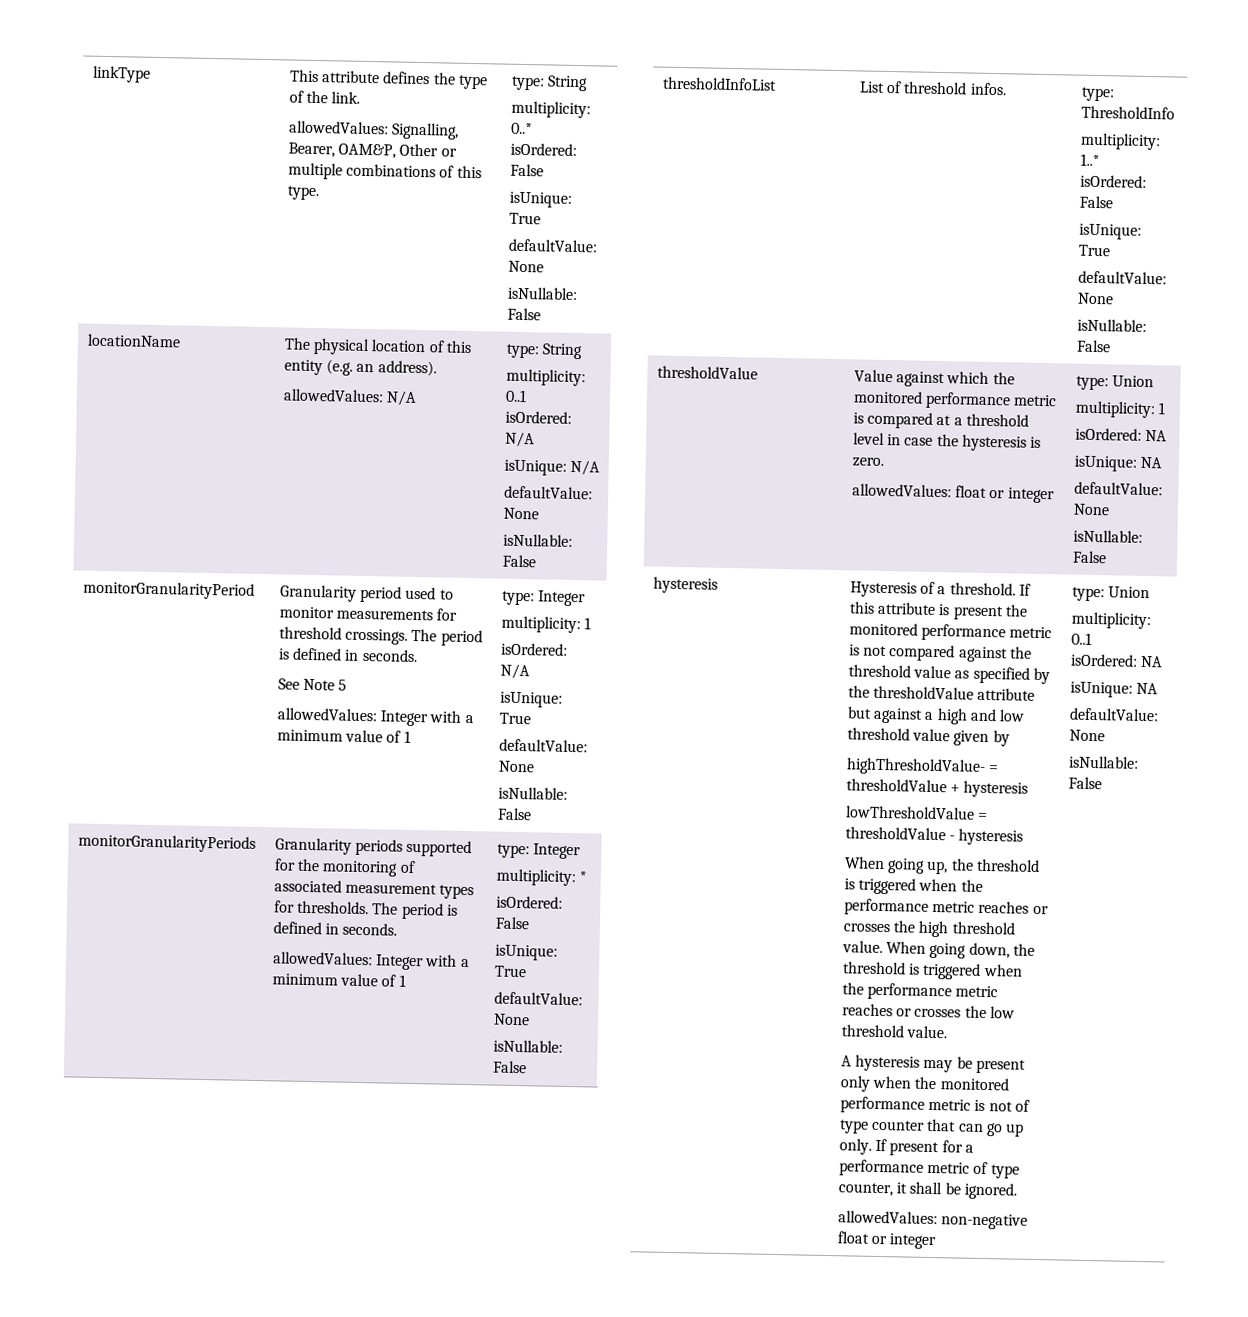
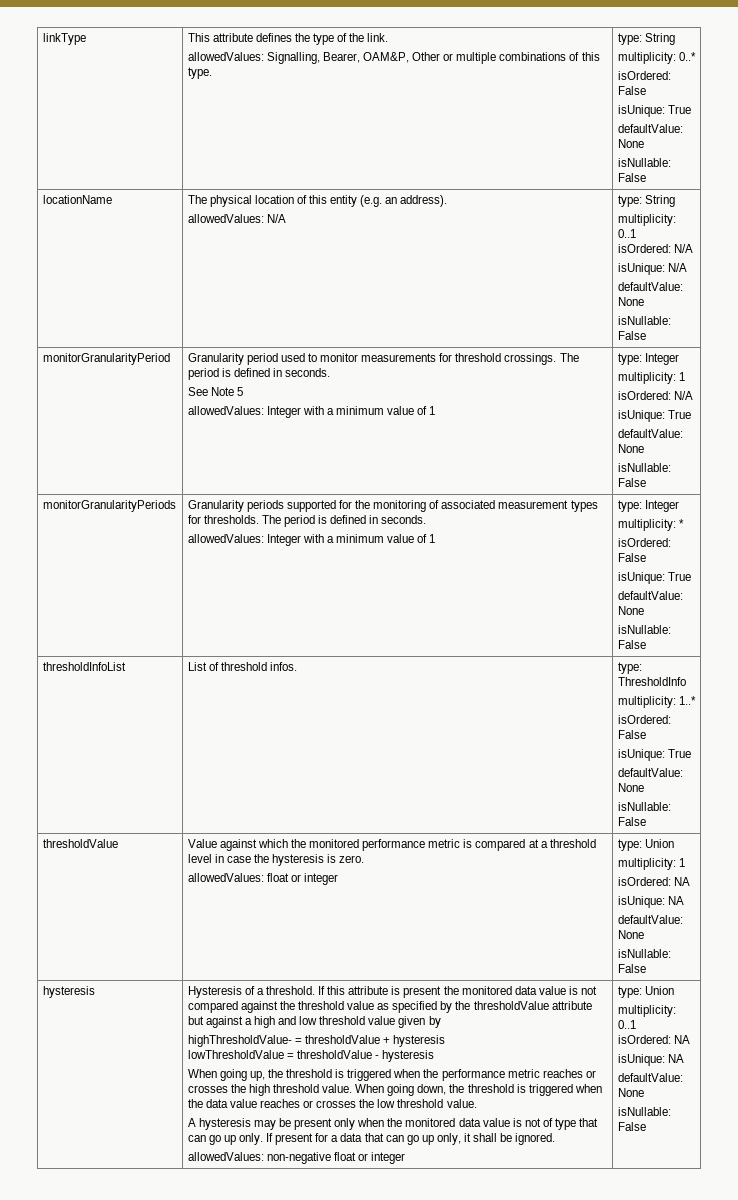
- If this attribute is present the monitored performance metric is not compared against the threshold value as specified by the thresholdValue attribute but against a high and low threshold value given by
+ If this attribute is present the monitored data value is not compared against the threshold value as specified by the thresholdValue attribute but against a high and low threshold value given by
- When going down, the threshold is triggered when the performance metric reaches or crosses the low threshold value.
+ When going down, the threshold is triggered when the data value reaches or crosses the low threshold value.
- A hysteresis may be present only when the monitored performance metric is not of type counter that can go up only.
+ A hysteresis may be present only when the monitored data value is not of type that can go up only.
- If present for a performance metric of type counter, it shall be ignored.
+ If present for a data that can go up only, it shall be ignored.

